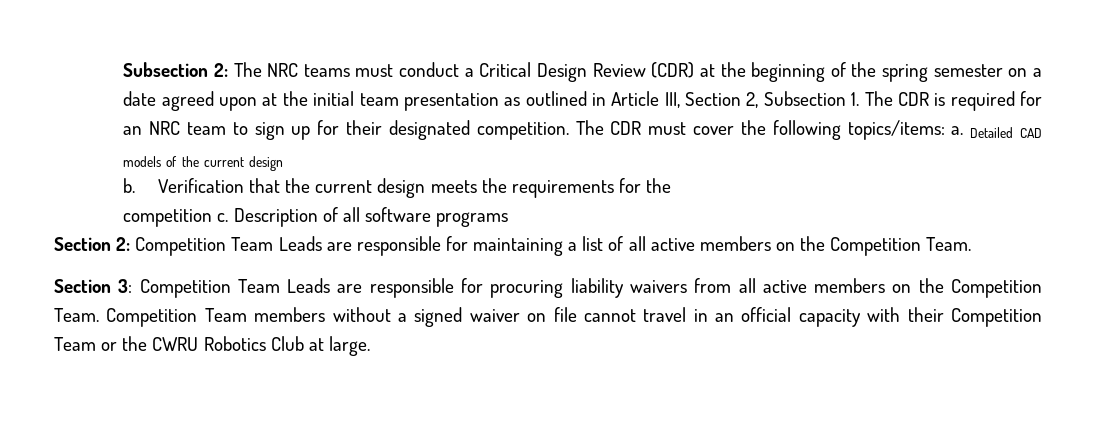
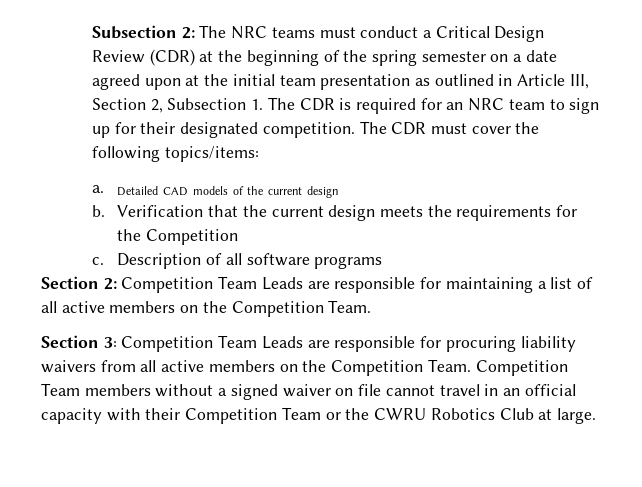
- The CDR must cover the following topics/items: a.
+ The CDR must cover the following topics/items:
+ a.
- Verification that the current design meets the requirements for the
- competition c.
+ Verification that the current design meets the requirements for the Competition
+ c.

